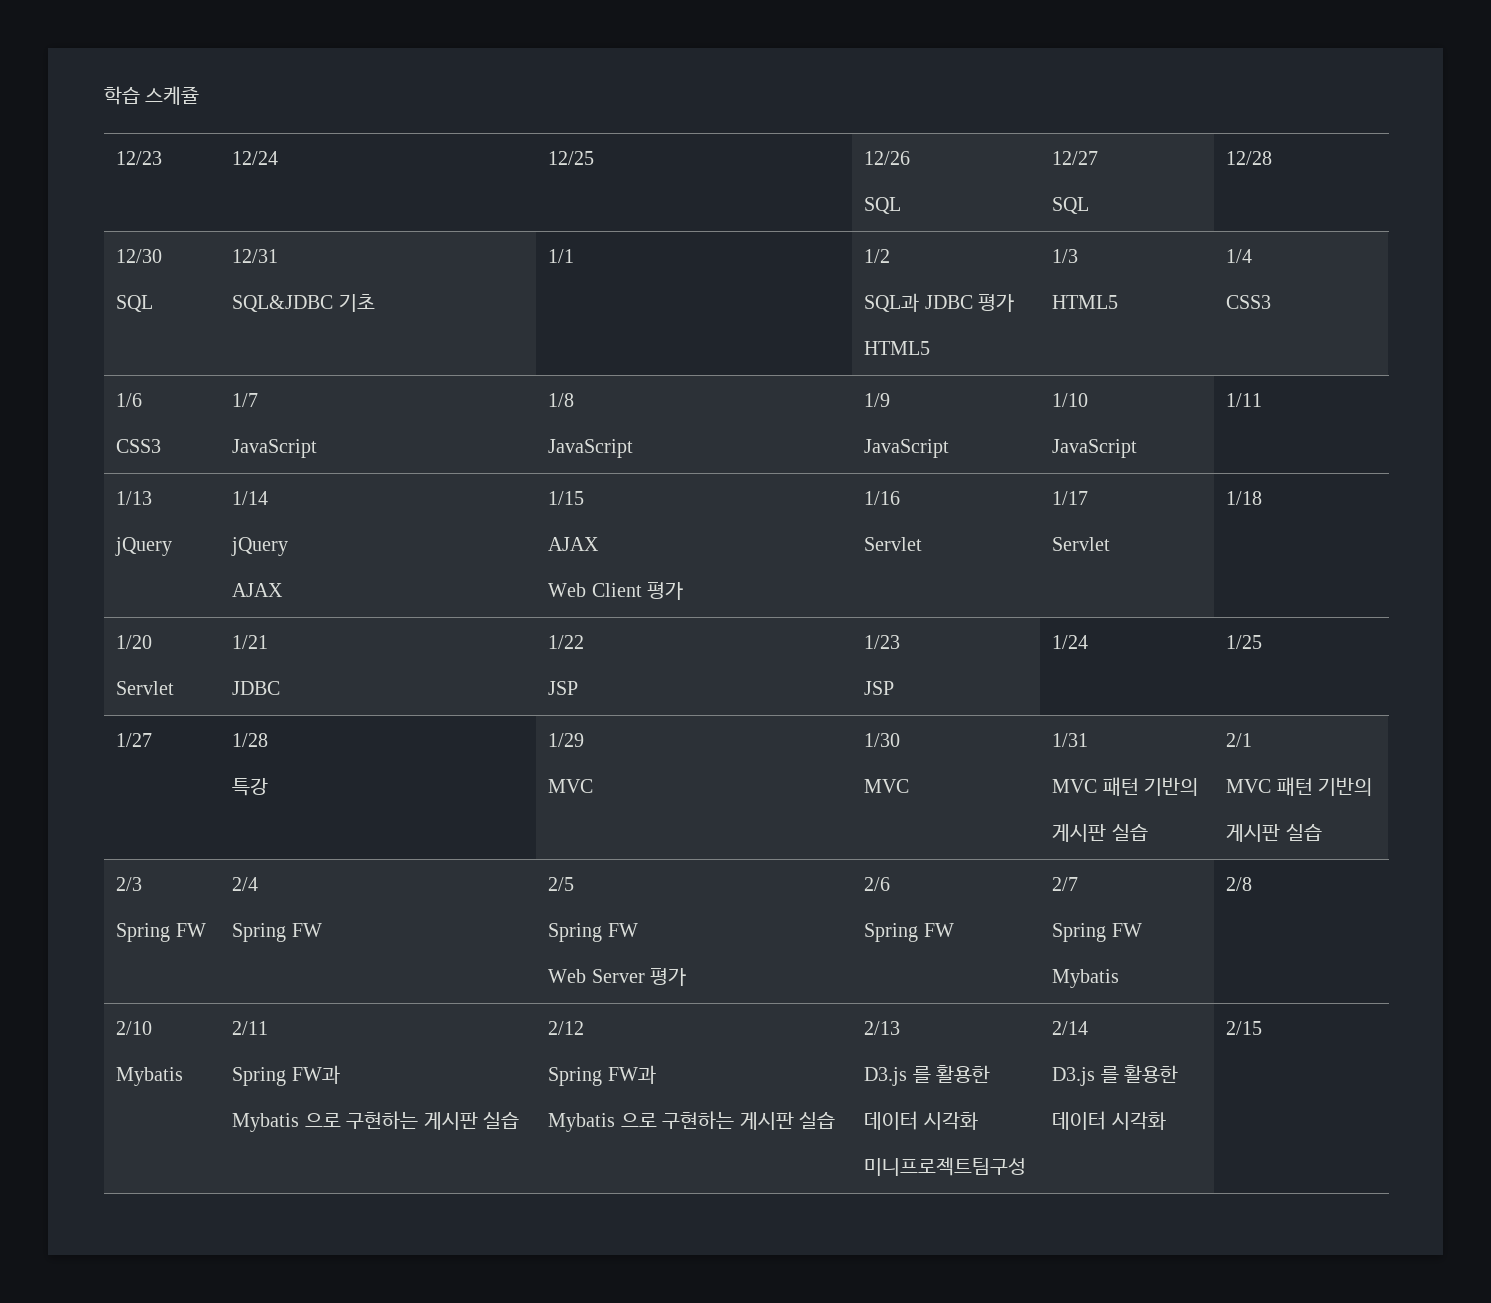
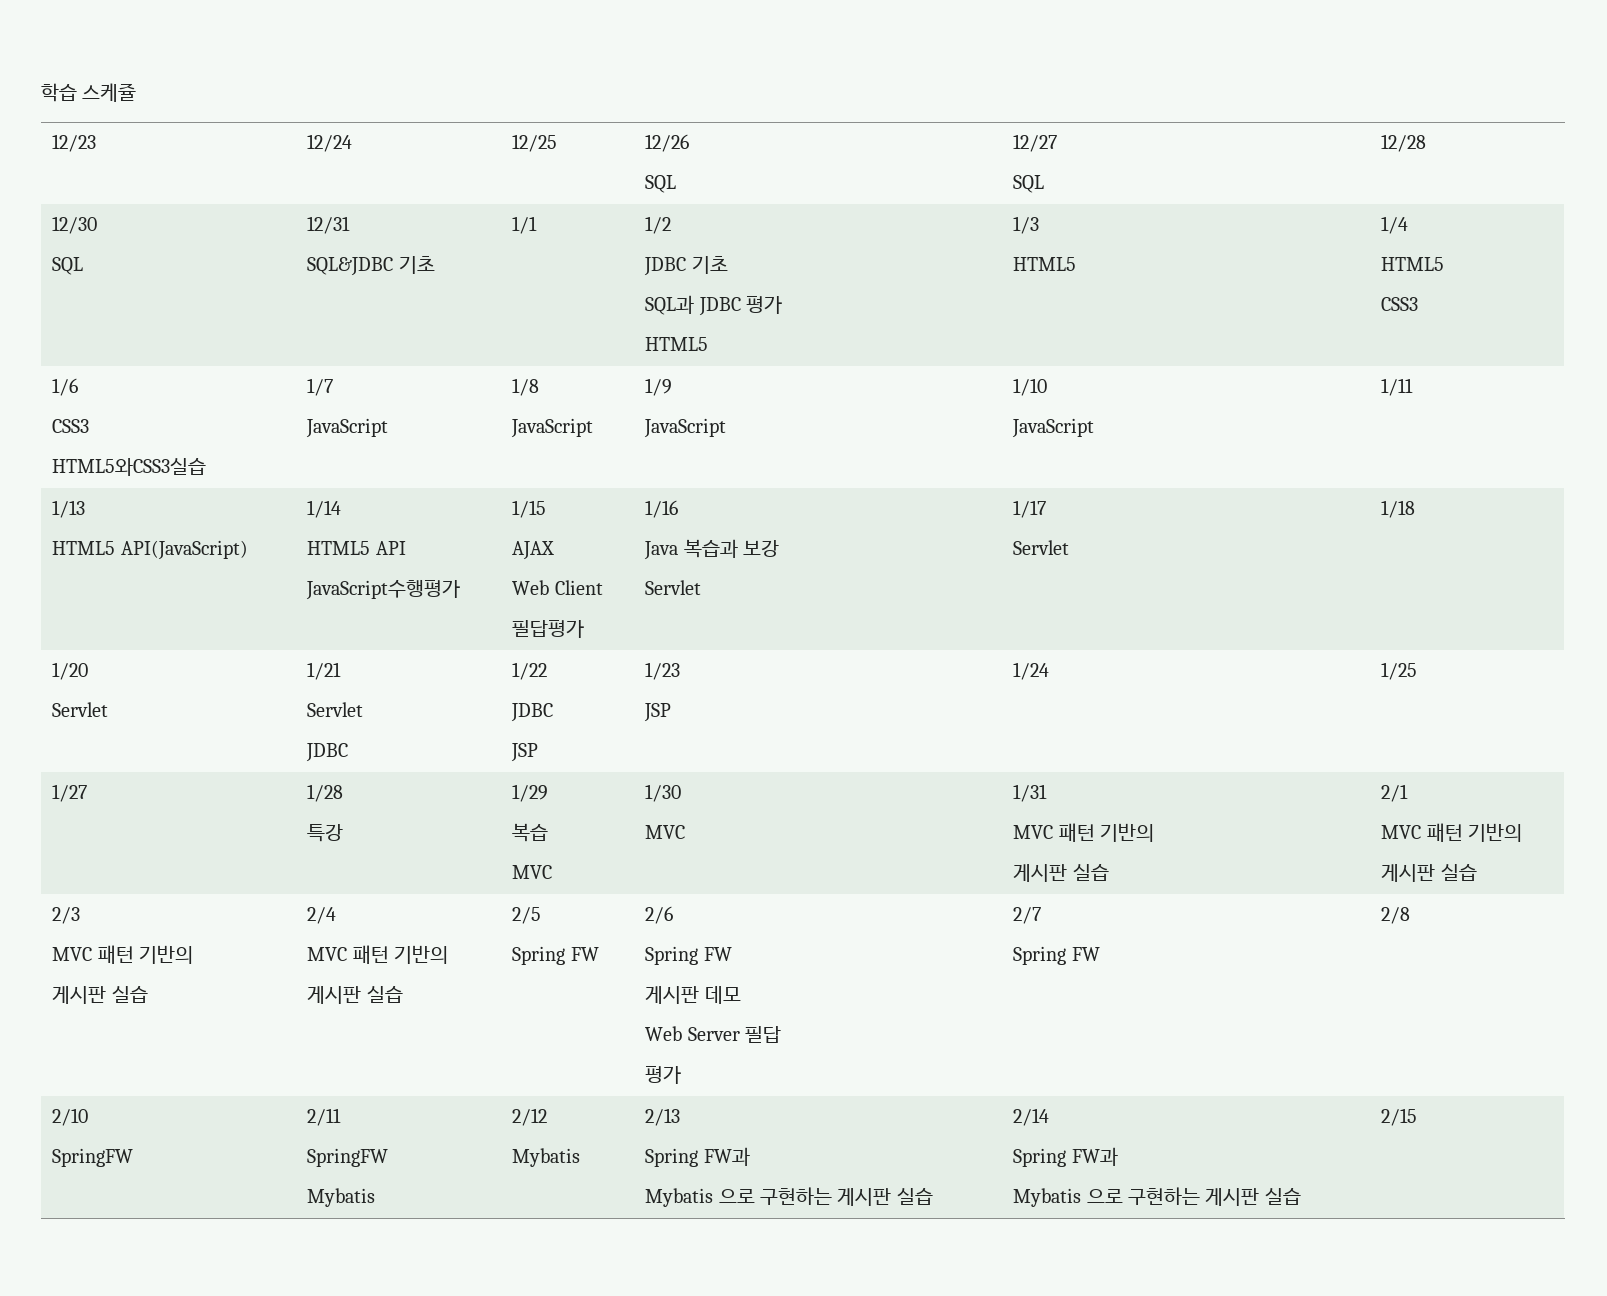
  12/30
  SQL | 12/31
  SQL&JDBC 기초 | 1/1 | 1/2
+ JDBC 기초
  SQL과 JDBC 평가
  HTML5 | 1/3
  HTML5 | 1/4
+ HTML5
  1/6
- CSS3 | 1/7
+ CSS3
+ HTML5와CSS3실습 | 1/7
  1/13
- jQuery | 1/14
- jQuery
- AJAX | 1/15
+ HTML5 API(JavaScript) | 1/14
+ HTML5 API
+ JavaScript수행평가 | 1/15
  AJAX
- Web Client 평가 | 1/16
+ Web Client
+ 필답평가 | 1/16
+ Java 복습과 보강
  1/20
  Servlet | 1/21
+ Servlet
  JDBC | 1/22
+ JDBC
  1/27 | 1/28
  특강 | 1/29
+ 복습
  2/3
- Spring FW | 2/4
- Spring FW | 2/5
+ MVC 패턴 기반의
+ 게시판 실습 | 2/4
+ MVC 패턴 기반의
+ 게시판 실습 | 2/5
+ Spring FW | 2/6
  Spring FW
- Web Server 평가 | 2/6
- Spring FW | 2/7
- Spring FW
- Mybatis | 2/8
+ 게시판 데모
+ Web Server 필답
+ 평가 | 2/7
+ Spring FW | 2/8
  2/10
- Mybatis | 2/11
+ SpringFW | 2/11
+ SpringFW
+ Mybatis | 2/12
+ Mybatis | 2/13
  Spring FW과
- Mybatis 으로 구현하는 게시판 실습 | 2/12
+ Mybatis 으로 구현하는 게시판 실습 | 2/14
  Spring FW과
- Mybatis 으로 구현하는 게시판 실습 | 2/13
- D3.js 를 활용한
- 데이터 시각화
- 미니프로젝트팀구성 | 2/14
- D3.js 를 활용한
- 데이터 시각화 | 2/15
+ Mybatis 으로 구현하는 게시판 실습 | 2/15

